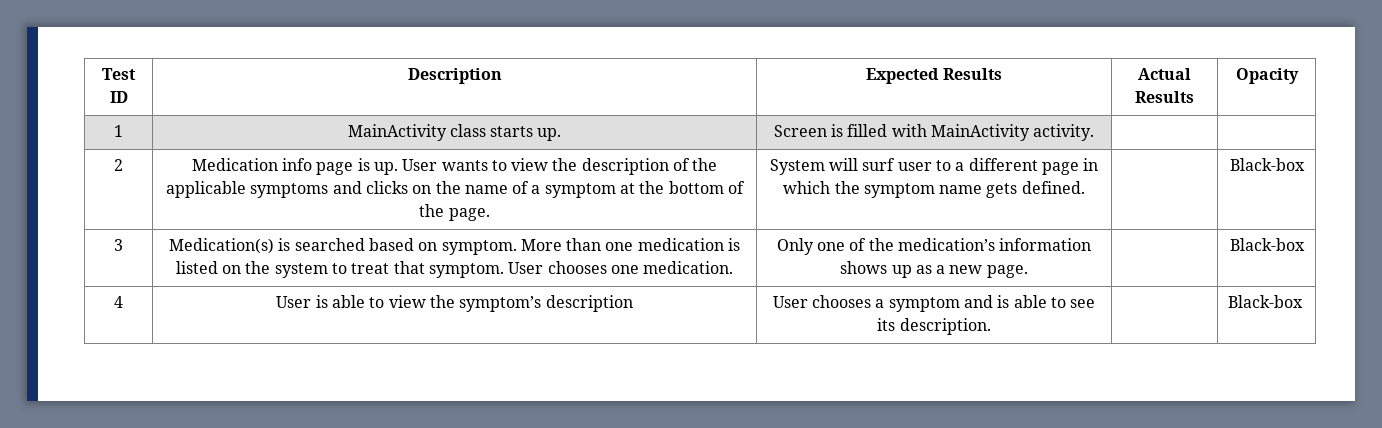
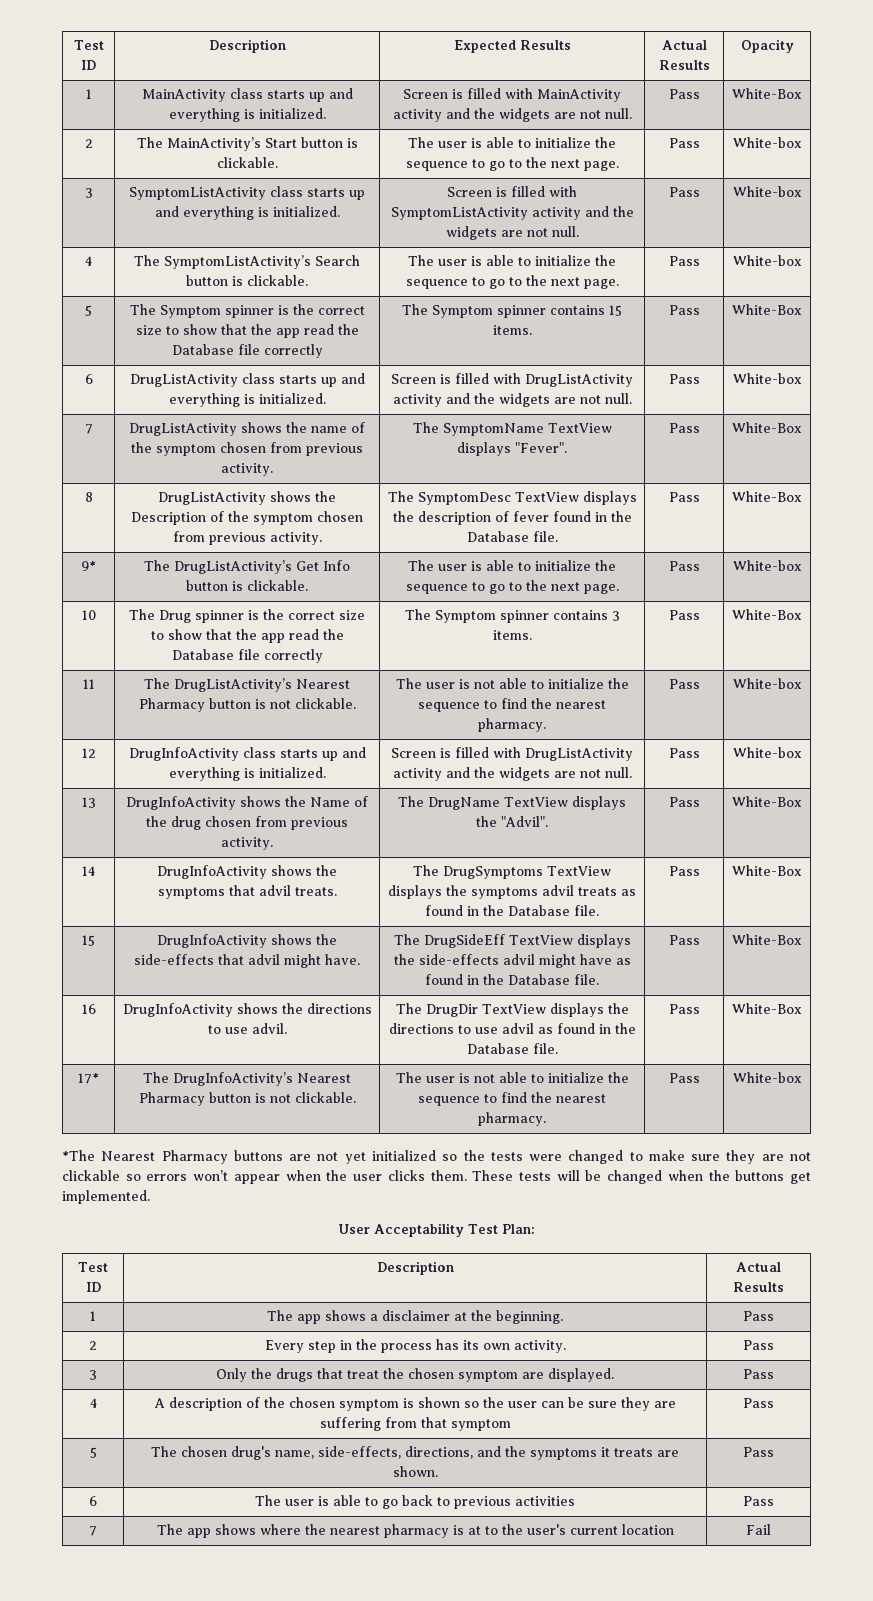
- 1 | MainActivity class starts up. | Screen is filled with MainActivity activity. | |
- 2 | Medication info page is up. User wants to view the description of the applicable symptoms and clicks on the name of a symptom at the bottom of the page. | System will surf user to a different page in which the symptom name gets defined. | | Black-box
- 3 | Medication(s) is searched based on symptom. More than one medication is listed on the system to treat that symptom. User chooses one medication. | Only one of the medication’s information shows up as a new page. | | Black-box
- 4 | User is able to view the symptom’s description | User chooses a symptom and is able to see its description. | | Black-box
+ 1 | MainActivity class starts up and everything is initialized. | Screen is filled with MainActivity activity and the widgets are not null. | Pass | White-Box
+ 2 | The MainActivity’s Start button is clickable. | The user is able to initialize the sequence to go to the next page. | Pass | White-box
+ 3 | SymptomListActivity class starts up and everything is initialized. | Screen is filled with SymptomListActivity activity and the widgets are not null. | Pass | White-box
+ 4 | The SymptomListActivity’s Search button is clickable. | The user is able to initialize the sequence to go to the next page. | Pass | White-box
+ 5 | The Symptom spinner is the correct size to show that the app read the Database file correctly | The Symptom spinner contains 15 items. | Pass | White-Box
+ 6 | DrugListActivity class starts up and everything is initialized. | Screen is filled with DrugListActivity activity and the widgets are not null. | Pass | White-box
+ 7 | DrugListActivity shows the name of the symptom chosen from previous activity. | The SymptomName TextView displays "Fever". | Pass | White-Box
+ 8 | DrugListActivity shows the Description of the symptom chosen from previous activity. | The SymptomDesc TextView displays the description of fever found in the Database file. | Pass | White-Box
+ 9* | The DrugListActivity’s Get Info button is clickable. | The user is able to initialize the sequence to go to the next page. | Pass | White-box
+ 10 | The Drug spinner is the correct size to show that the app read the Database file correctly | The Symptom spinner contains 3 items. | Pass | White-Box
+ 11 | The DrugListActivity’s Nearest Pharmacy button is not clickable. | The user is not able to initialize the sequence to find the nearest pharmacy. | Pass | White-box
+ 12 | DrugInfoActivity class starts up and everything is initialized. | Screen is filled with DrugListActivity activity and the widgets are not null. | Pass | White-box
+ 13 | DrugInfoActivity shows the Name of the drug chosen from previous activity. | The DrugName TextView displays the "Advil". | Pass | White-Box
+ 14 | DrugInfoActivity shows the symptoms that advil treats. | The DrugSymptoms TextView displays the symptoms advil treats as found in the Database file. | Pass | White-Box
+ 15 | DrugInfoActivity shows the side-effects that advil might have. | The DrugSideEff TextView displays the side-effects advil might have as found in the Database file. | Pass | White-Box
+ 16 | DrugInfoActivity shows the directions to use advil. | The DrugDir TextView displays the directions to use advil as found in the Database file. | Pass | White-Box
+ 17* | The DrugInfoActivity’s Nearest Pharmacy button is not clickable. | The user is not able to initialize the sequence to find the nearest pharmacy. | Pass | White-box
+ *The Nearest Pharmacy buttons are not yet initialized so the tests were changed to make sure they are not clickable so errors won’t appear when the user clicks them. These tests will be changed when the buttons get implemented.
+ User Acceptability Test Plan:
+ Test ID | Description | Actual Results
+ 1 | The app shows a disclaimer at the beginning. | Pass
+ 2 | Every step in the process has its own activity. | Pass
+ 3 | Only the drugs that treat the chosen symptom are displayed. | Pass
+ 4 | A description of the chosen symptom is shown so the user can be sure they are suffering from that symptom | Pass
+ 5 | The chosen drug's name, side-effects, directions, and the symptoms it treats are shown. | Pass
+ 6 | The user is able to go back to previous activities | Pass
+ 7 | The app shows where the nearest pharmacy is at to the user's current location | Fail

